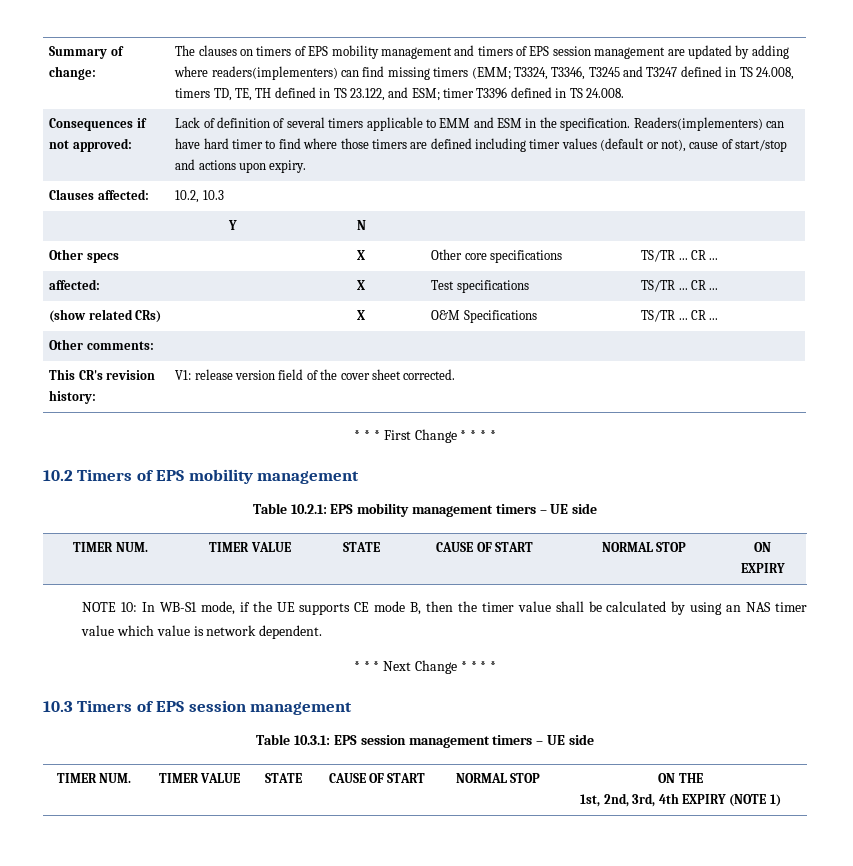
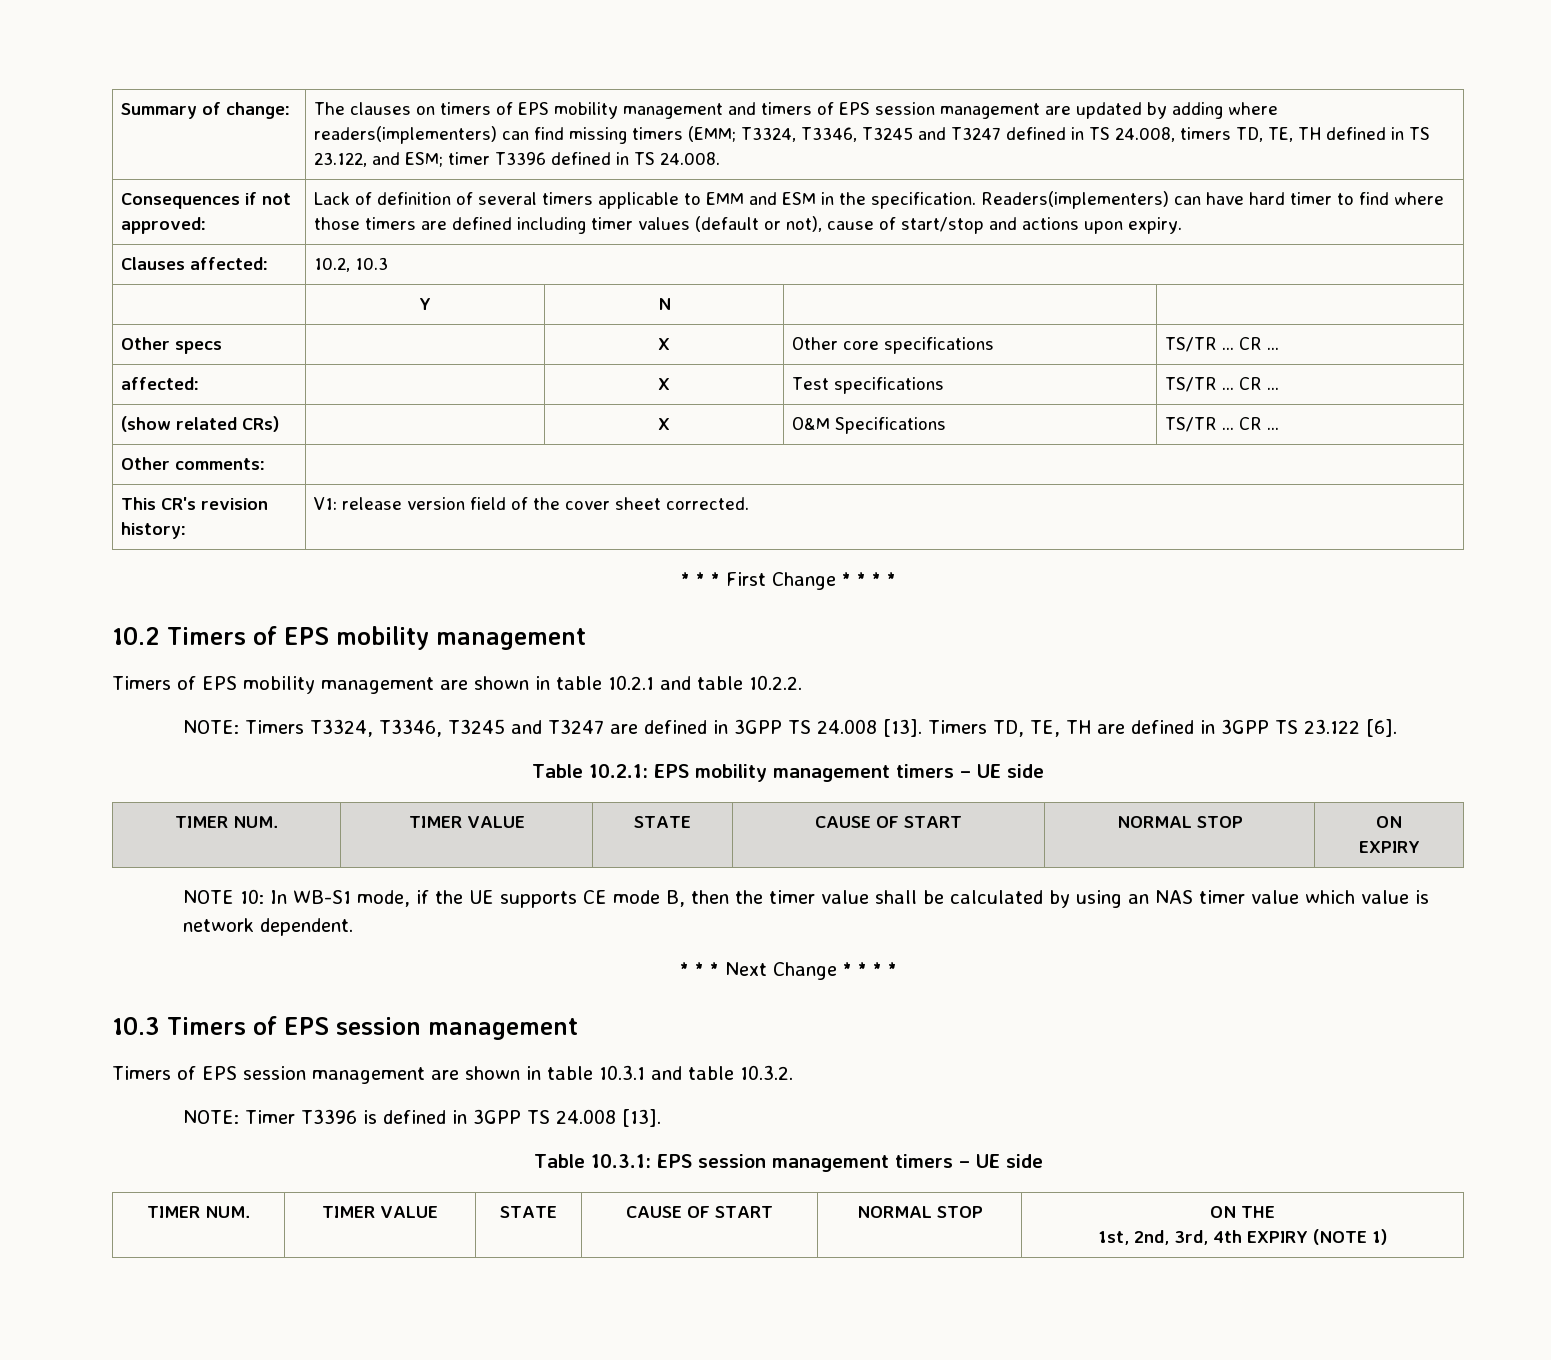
+ Timers of EPS mobility management are shown in table 10.2.1 and table 10.2.2.
+ NOTE: Timers T3324, T3346, T3245 and T3247 are defined in 3GPP TS 24.008 [13]. Timers TD, TE, TH are defined in 3GPP TS 23.122 [6].
+ Timers of EPS session management are shown in table 10.3.1 and table 10.3.2.
+ NOTE: Timer T3396 is defined in 3GPP TS 24.008 [13].

